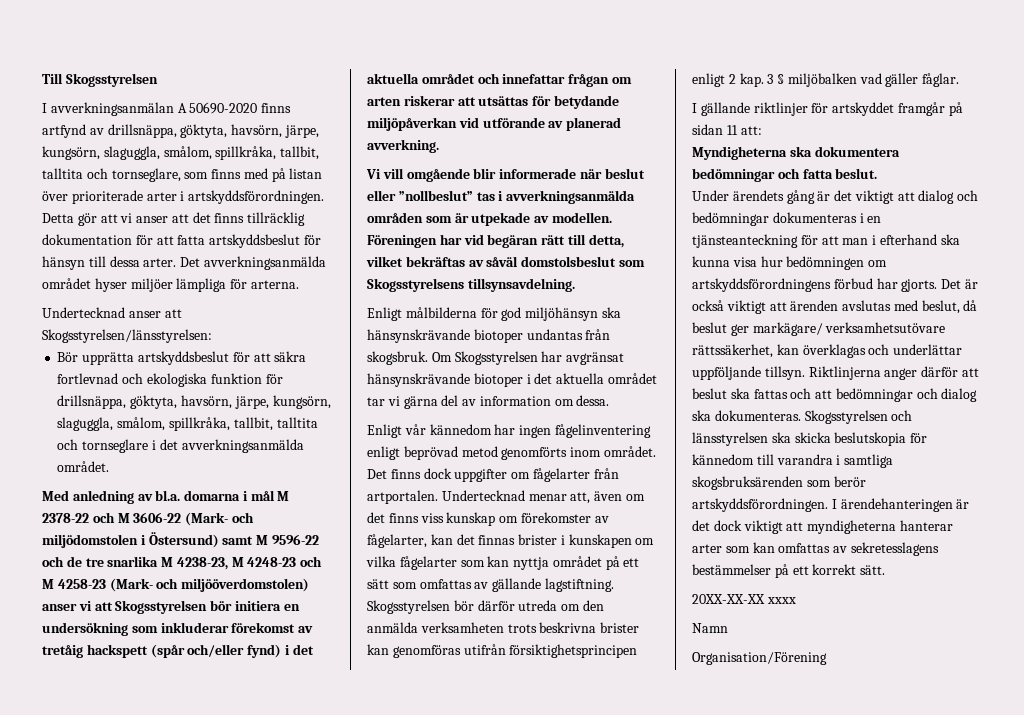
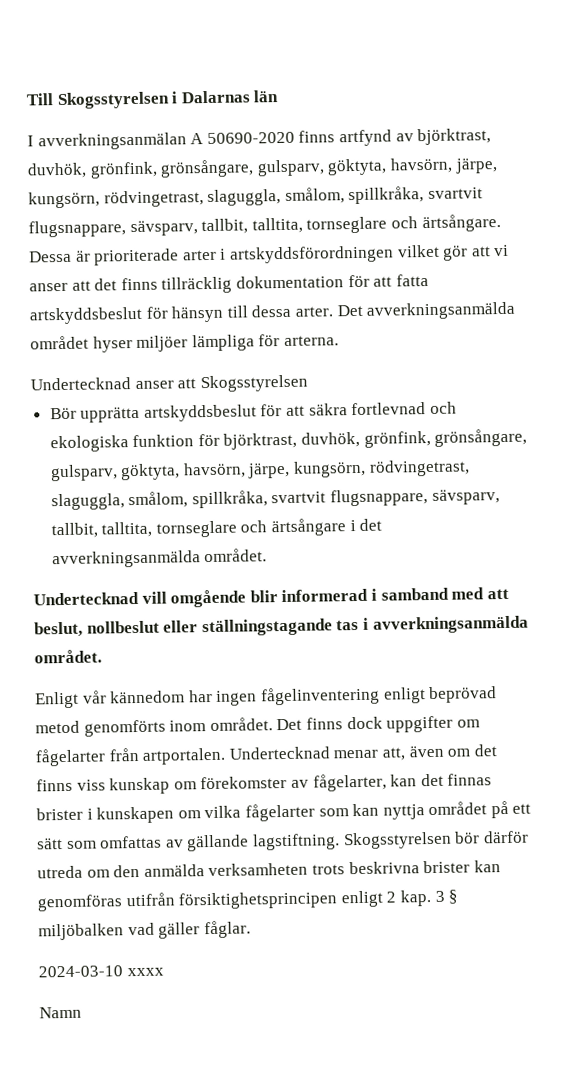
- Till Skogsstyrelsen
+ Till Skogsstyrelsen i Dalarnas län
- I avverkningsanmälan A 50690-2020 finns artfynd av drillsnäppa, göktyta, havsörn, järpe, kungsörn, slaguggla, smålom, spillkråka, tallbit, talltita och tornseglare, som finns med på listan över prioriterade arter i artskyddsförordningen. Detta gör att vi anser att det finns tillräcklig dokumentation för att fatta artskyddsbeslut för hänsyn till dessa arter.
+ I avverkningsanmälan A 50690-2020 finns artfynd av björktrast, duvhök, grönfink, grönsångare, gulsparv, göktyta, havsörn, järpe, kungsörn, rödvingetrast, slaguggla, smålom, spillkråka, svartvit flugsnappare, sävsparv, tallbit, talltita, tornseglare och ärtsångare. Dessa är prioriterade arter i artskyddsförordningen vilket gör att vi anser att det finns tillräcklig dokumentation för att fatta artskyddsbeslut för hänsyn till dessa arter.
- Undertecknad anser att Skogsstyrelsen/länsstyrelsen:
+ Undertecknad anser att Skogsstyrelsen
- Bör upprätta artskyddsbeslut för att säkra fortlevnad och ekologiska funktion för drillsnäppa, göktyta, havsörn, järpe, kungsörn, slaguggla, smålom, spillkråka, tallbit, talltita och tornseglare i det avverkningsanmälda området.
- Med anledning av bl.a. domarna i mål M 2378-22 och M 3606-22 (Mark- och miljödomstolen i Östersund) samt M 9596-22 och de tre snarlika M 4238-23, M 4248-23 och M 4258-23 (Mark- och miljööverdomstolen) anser vi att Skogsstyrelsen bör initiera en undersökning som inkluderar förekomst av tretåig hackspett (spår och/eller fynd) i det aktuella området och innefattar frågan om arten riskerar att utsättas för betydande miljöpåverkan vid utförande av planerad avverkning.
- Vi vill omgående blir informerade när beslut eller ”nollbeslut” tas i avverkningsanmälda områden som är utpekade av modellen. Föreningen har vid begäran rätt till detta, vilket bekräftas av såväl domstolsbeslut som Skogsstyrelsens tillsynsavdelning.
- Enligt målbilderna för god miljöhänsyn ska hänsynskrävande biotoper undantas från skogsbruk. Om Skogsstyrelsen har avgränsat hänsynskrävande biotoper i det aktuella området tar vi gärna del av information om dessa.
+ Bör upprätta artskyddsbeslut för att säkra fortlevnad och ekologiska funktion för björktrast, duvhök, grönfink, grönsångare, gulsparv, göktyta, havsörn, järpe, kungsörn, rödvingetrast, slaguggla, smålom, spillkråka, svartvit flugsnappare, sävsparv, tallbit, talltita, tornseglare och ärtsångare i det avverkningsanmälda området.
+ Undertecknad vill omgående blir informerad i samband med att beslut, nollbeslut eller ställningstagande tas i avverkningsanmälda området.
- I gällande riktlinjer för artskyddet framgår på sidan 11 att:
- Myndigheterna ska dokumentera bedömningar och fatta beslut.
- Under ärendets gång är det viktigt att dialog och bedömningar dokumenteras i en tjänsteanteckning för att man i efterhand ska kunna visa hur bedömningen om artskyddsförordningens förbud har gjorts. Det är också viktigt att ärenden avslutas med beslut, då beslut ger markägare/ verksamhetsutövare rättssäkerhet, kan överklagas och underlättar uppföljande tillsyn. Riktlinjerna anger därför att beslut ska fattas och att bedömningar och dialog ska dokumenteras. Skogsstyrelsen och länsstyrelsen ska skicka beslutskopia för kännedom till varandra i samtliga skogsbruksärenden som berör artskyddsförordningen. I ärendehanteringen är det dock viktigt att myndigheterna hanterar arter som kan omfattas av sekretesslagens bestämmelser på ett korrekt sätt.
- 20XX-XX-XX xxxx
+ 2024-03-10 xxxx
- Organisation/Förening

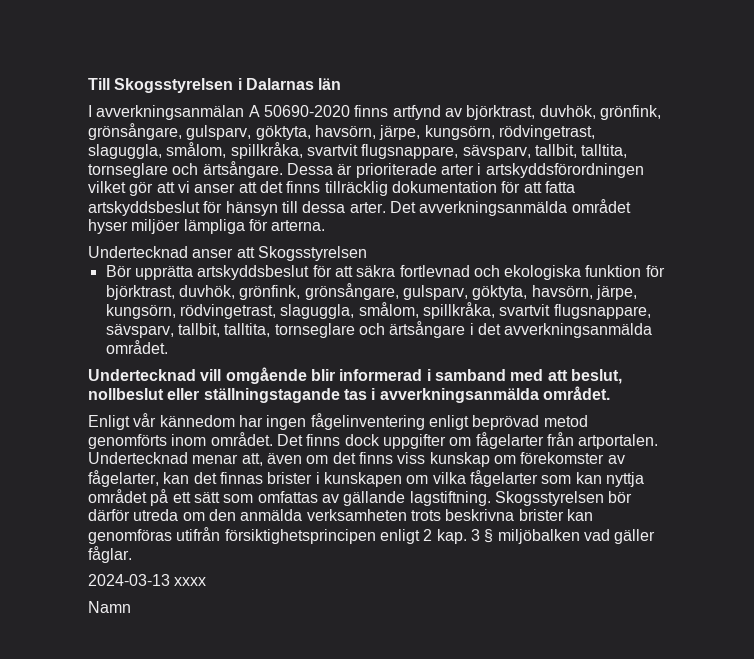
- 2024-03-10 xxxx
+ 2024-03-13 xxxx

